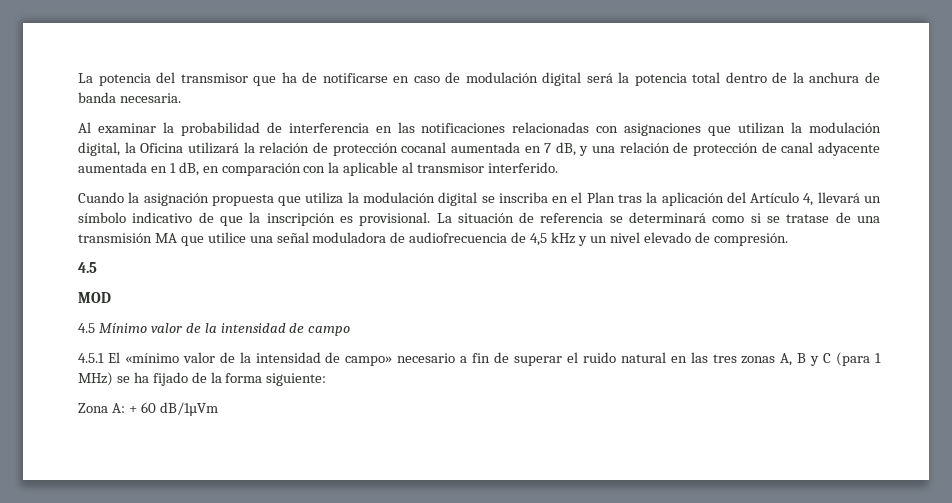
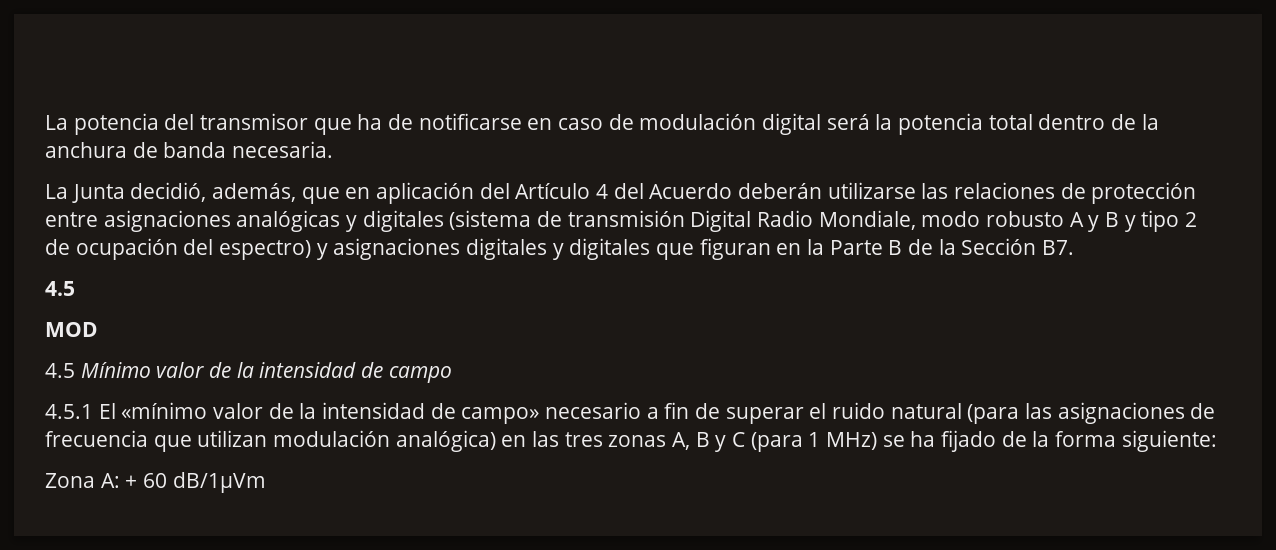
- Al examinar la probabilidad de interferencia en las notificaciones relacionadas con asignaciones que utilizan la modulación digital, la Oficina utilizará la relación de protección cocanal aumentada en 7 dB, y una relación de protección de canal adyacente aumentada en 1 dB, en comparación con la aplicable al transmisor interferido.
- Cuando la asignación propuesta que utiliza la modulación digital se inscriba en el Plan tras la aplicación del Artículo 4, llevará un símbolo indicativo de que la inscripción es provisional. La situación de referencia se determinará como si se tratase de una transmisión MA que utilice una señal moduladora de audiofrecuencia de 4,5 kHz y un nivel elevado de compresión.
+ La Junta decidió, además, que en aplicación del Artículo 4 del Acuerdo deberán utilizarse las relaciones de protección entre asignaciones analógicas y digitales (sistema de transmisión Digital Radio Mondiale, modo robusto A y B y tipo 2 de ocupación del espectro) y asignaciones digitales y digitales que figuran en la Parte B de la Sección B7.
- 4.5.1 El «mínimo valor de la intensidad de campo» necesario a fin de superar el ruido natural en las tres zonas A, B y C (para 1 MHz) se ha fijado de la forma siguiente:
+ 4.5.1 El «mínimo valor de la intensidad de campo» necesario a fin de superar el ruido natural (para las asignaciones de frecuencia que utilizan modulación analógica) en las tres zonas A, B y C (para 1 MHz) se ha fijado de la forma siguiente:

